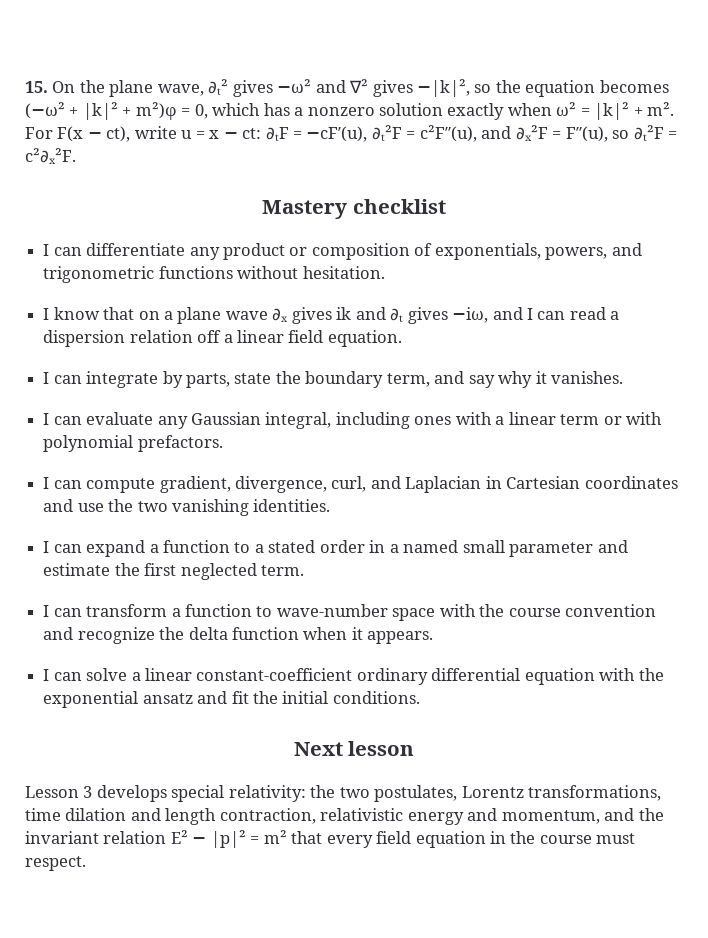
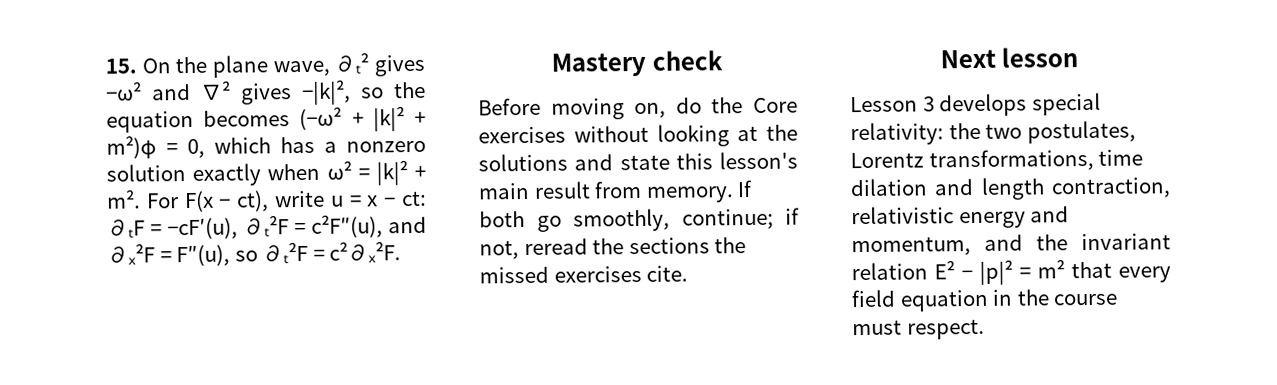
- Mastery checklist
- I can differentiate any product or composition of exponentials, powers, and trigonometric functions without hesitation.
- I know that on a plane wave ∂ₓ gives ik and ∂ₜ gives −iω, and I can read a dispersion relation off a linear field equation.
- I can integrate by parts, state the boundary term, and say why it vanishes.
- I can evaluate any Gaussian integral, including ones with a linear term or with polynomial prefactors.
- I can compute gradient, divergence, curl, and Laplacian in Cartesian coordinates and use the two vanishing identities.
- I can expand a function to a stated order in a named small parameter and estimate the first neglected term.
- I can transform a function to wave-number space with the course convention and recognize the delta function when it appears.
- I can solve a linear constant-coefficient ordinary differential equation with the exponential ansatz and fit the initial conditions.
+ Mastery check
+ Before moving on, do the Core exercises without looking at the solutions and state this lesson's main result from memory. If both go smoothly, continue; if not, reread the sections the missed exercises cite.

